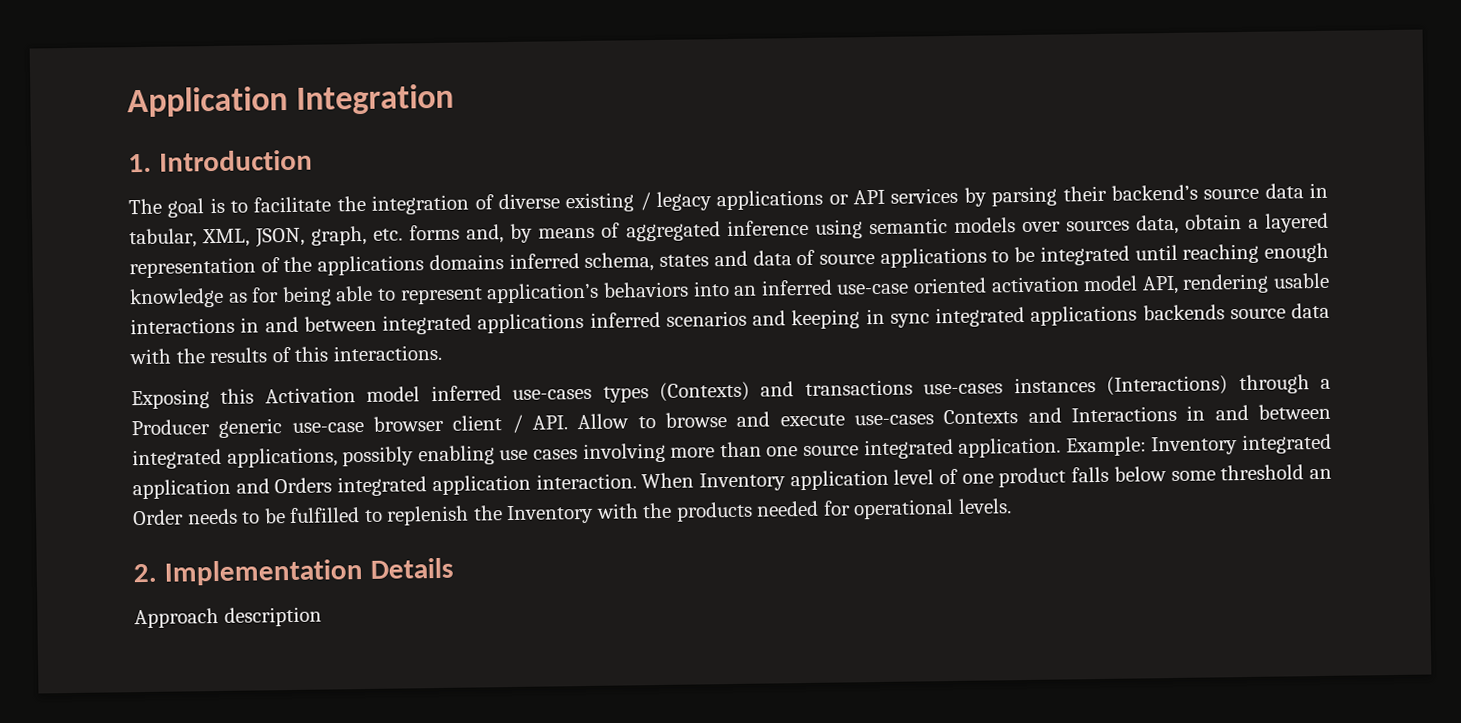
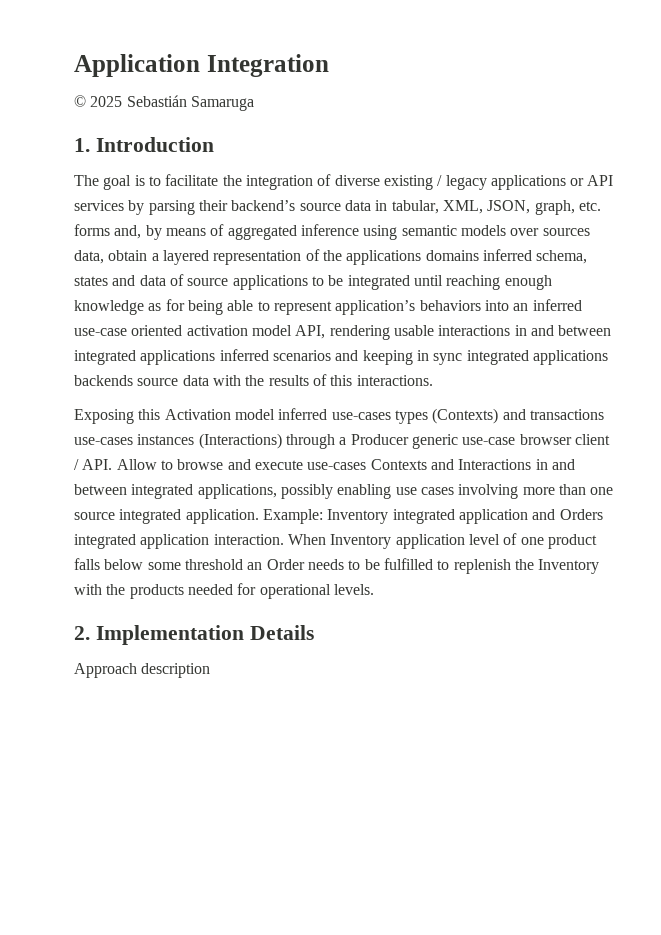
+ © 2025 Sebastián Samaruga

